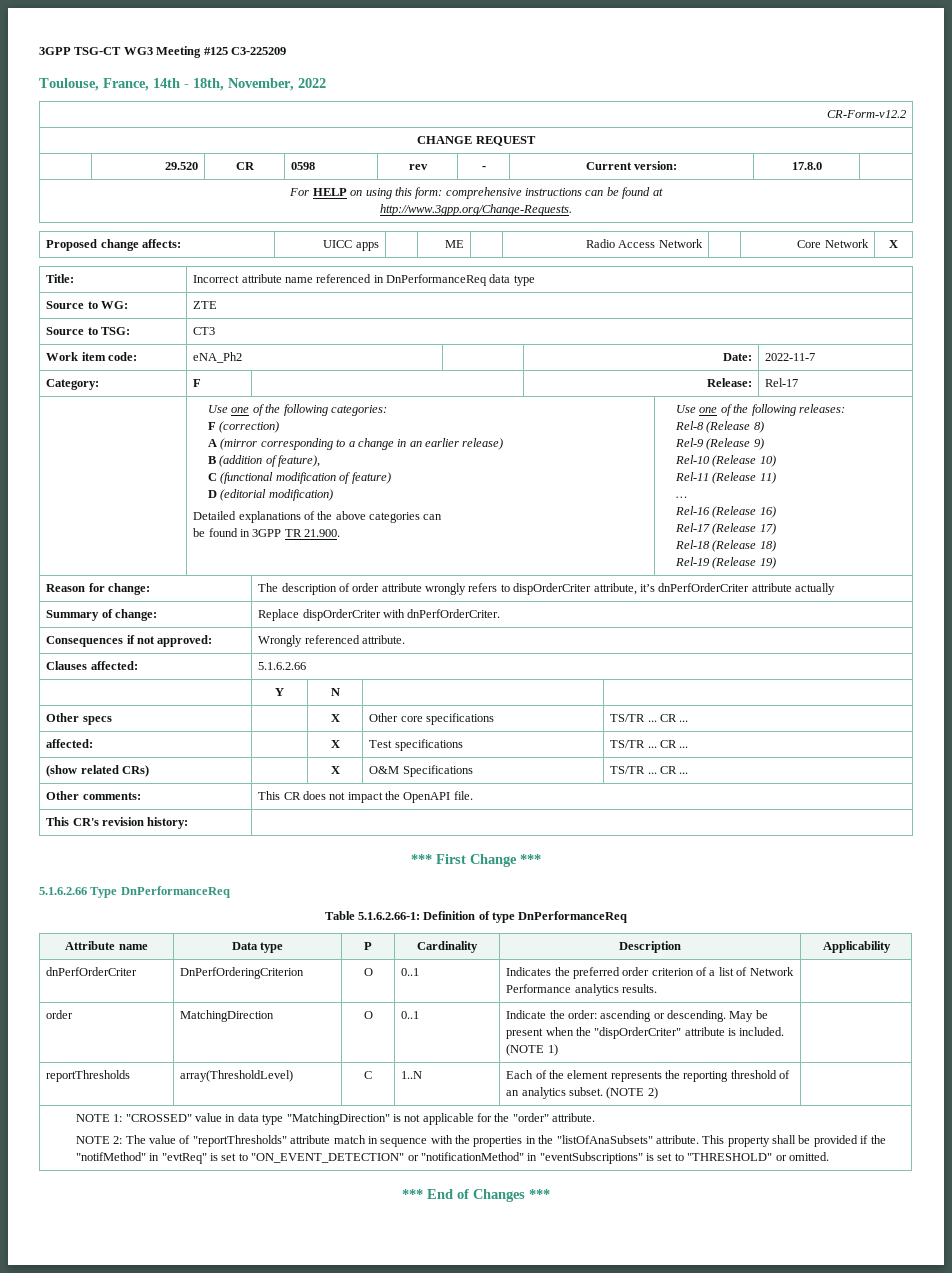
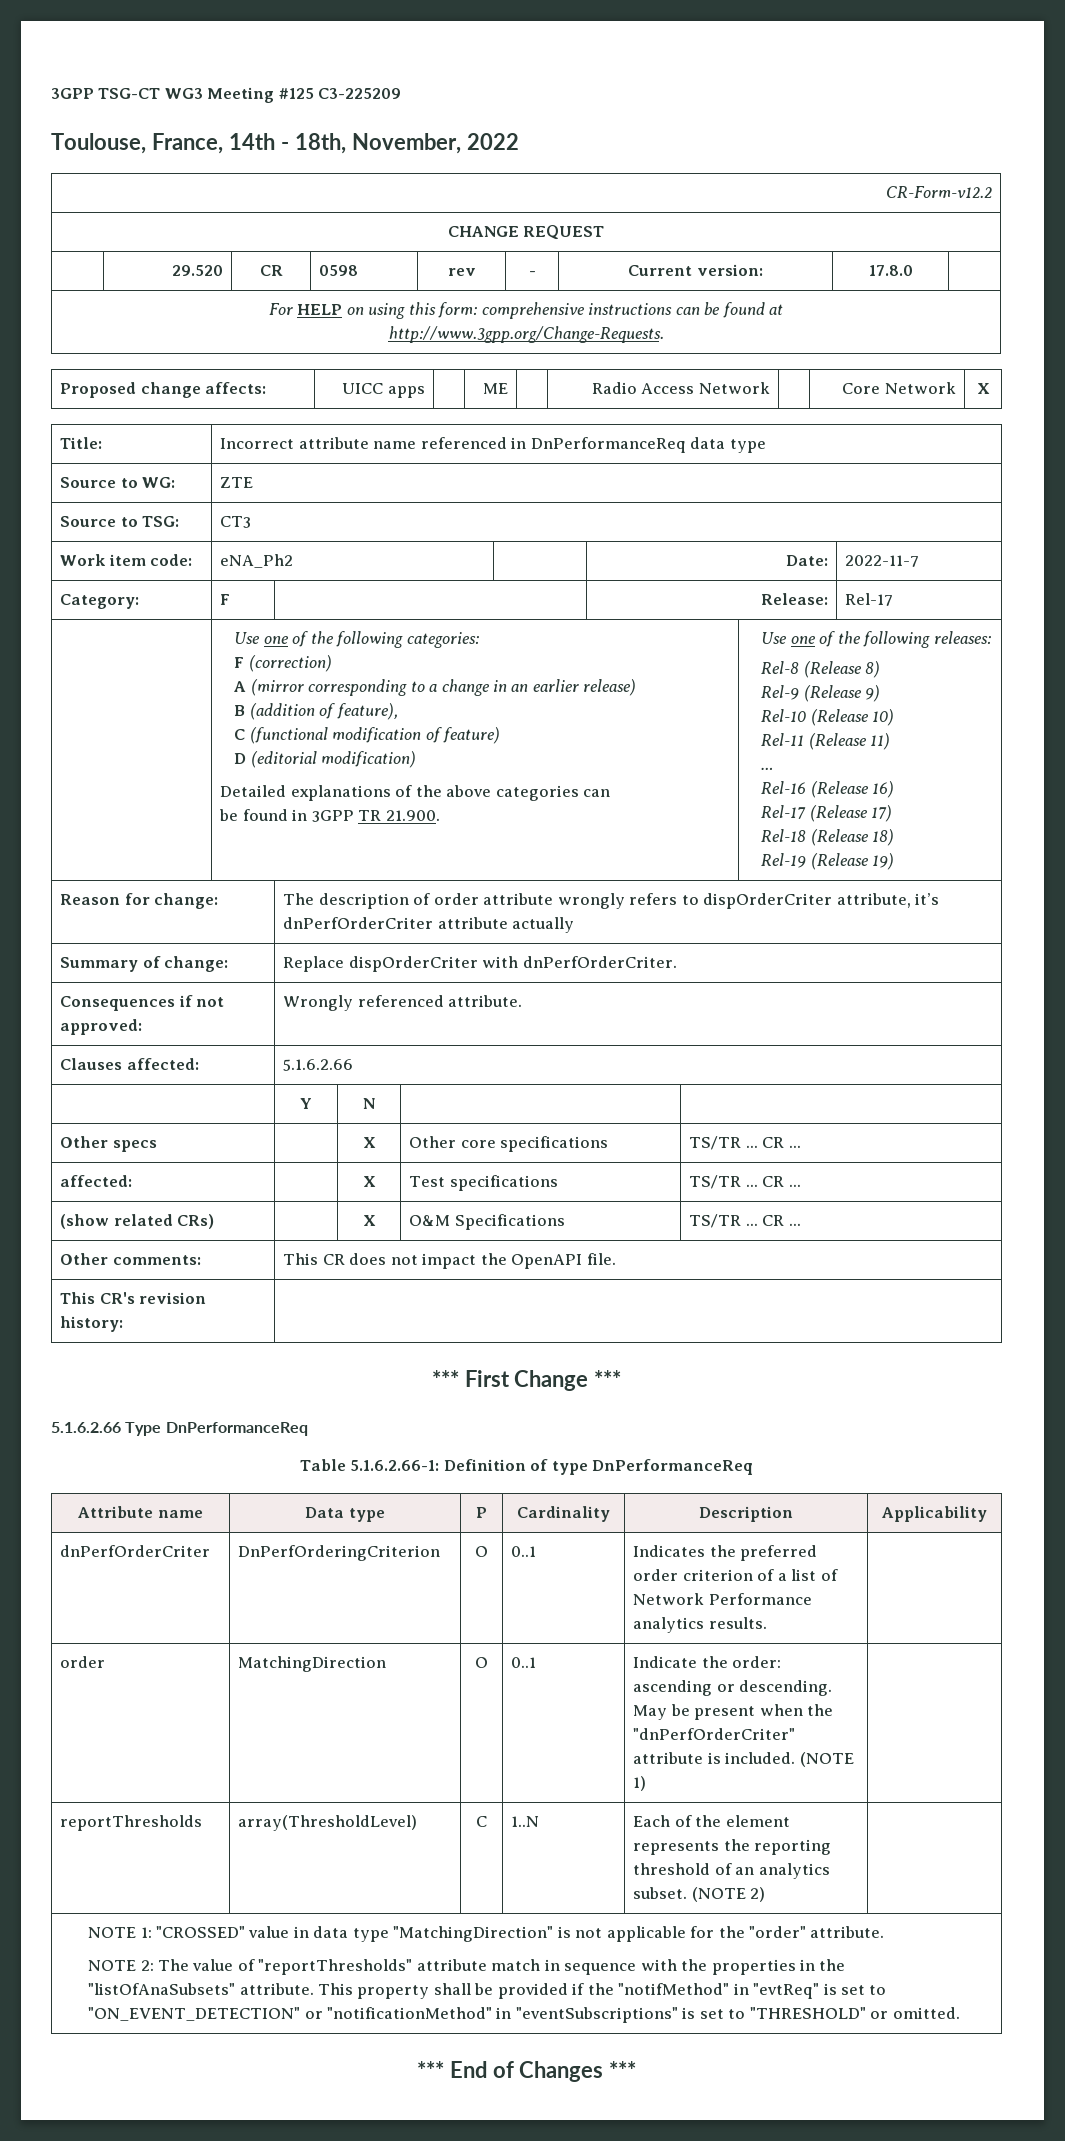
- order | MatchingDirection | O | 0..1 | Indicate the order: ascending or descending. May be present when the "dispOrderCriter" attribute is included. (NOTE 1) |
+ order | MatchingDirection | O | 0..1 | Indicate the order: ascending or descending. May be present when the "dnPerfOrderCriter" attribute is included. (NOTE 1) |

